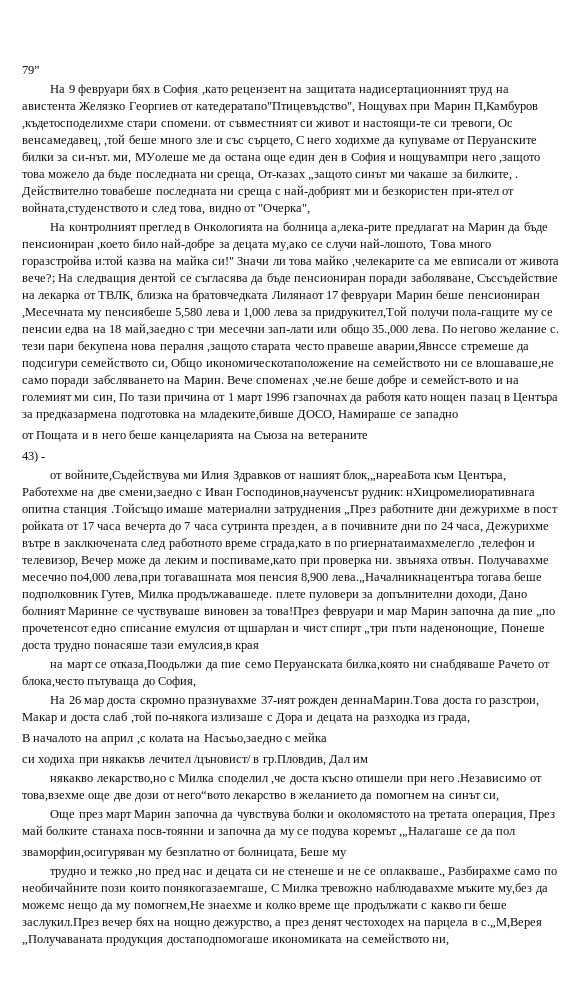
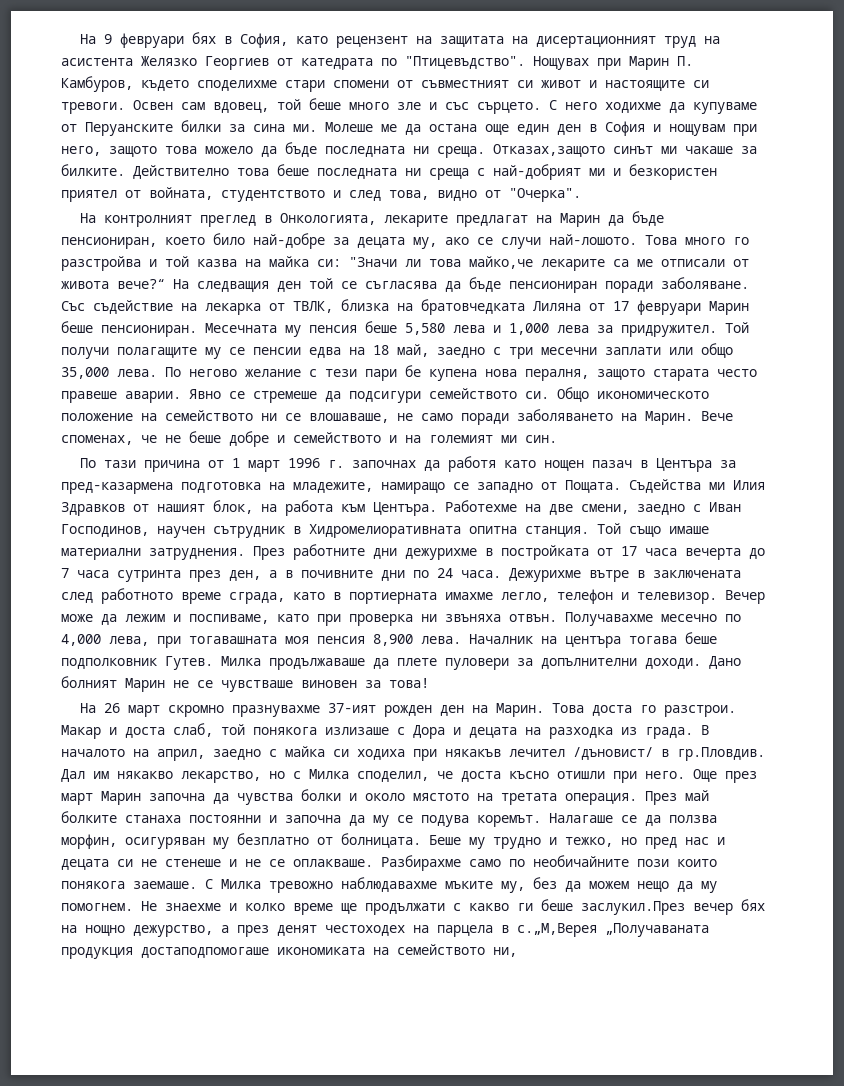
- 79”
- На 9 февруари бях в София ,като рецензент на защитата надисертационният труд на авистента Желязко Георгиев от катедератапо"Птицевъдство", Нощувах при Марин П,Камбуров ,къдетосподелихме стари спомени. от съвместният си живот и настоящи-те си тревоги, Ос венсамедавец, ,той беше много зле и със сърцето, С него ходихме да купуваме от Перуанските билки за си-нът. ми, МУолеше ме да остана още един ден в София и нощувампри него ,защото това можело да бъде последната ни среща, От-казах „защото синът ми чакаше за билките, . Действително товабеше последната ни среща с най-добрият ми и безкористен при-ятел от войната,студенството и след това, видно от "Очерка",
+ На 9 февруари бях в София, като рецензент на защитата на дисертационният труд на асистента Желязко Георгиев от катедрата по "Птицевъдство". Нощувах при Марин П. Камбуров, където споделихме стари спомени от съвместният си живот и настоящите си тревоги. Освен сам вдовец, той беше много зле и със сърцето. С него ходихме да купуваме от Перуанските билки за синa ми. Молеше ме да остана още един ден в София и нощувам при него, защото това можело да бъде последната ни среща. Отказах,защото синът ми чакаше за билките. Действително това беше последната ни среща с най-добрият ми и безкористен приятел от войната, студентството и след това, видно от "Очерка".
- На контролният преглед в Онкологията на болница а,лека-рите предлагат на Марин да бъде пенсиониран ,което било най-добре за децата му,ако се случи най-лошото, Това много горазстройва и:той казва на майка си!" Значи ли това майко ,челекарите са ме евписали от живота вече?; На следващия дентой се съгласява да бъде пенсиониран поради заболяване, Съссъдействие на лекарка от ТВЛК, близка на братовчедката Лилянаот 17 февруари Марин беше пенсиониран ,Месечната му пенсиябеше 5,580 лева и 1,000 лева за придрукител,Той получи пола-гащите му се пенсии едва на 18 май,заедно с три месечни зап-лати или общо 35.,000 лева.
+ На контролният преглед в Онкологията, лекарите предлагат на Марин да бъде пенсиониран, което било най-добре за децата му, ако се случи най-лошото. Това много го разстройва и той казва на майка си: "Значи ли това майко,че лекарите са ме отписали от живота вече?“ На следващия ден той се съгласява да бъде пенсиониран поради заболяване. Със съдействие на лекарка от ТВЛК, близка на братовчедката Лиляна от 17 февруари Марин беше пенсиониран. Месечната му пенсия беше 5,580 лева и 1,000 лева за придружител. Той получи полагащите му се пенсии едва на 18 май, заедно с три месечни заплати или общо 35,000 лева.
- По негово желание с. тези пари бекупена нова пералня ,защото старата често правеше аварии,Явнссе стремеше да подсигури семейството си, Общо икономическотаположение на семейството ни се влошаваше,не само поради забсляването на Марин.
+ По негово желание с тези пари бе купена нова пералня, защото старата често правеше аварии. Явно се стремеше да подсигури семейството си. Общо икономическото положение на семейството ни се влошаваше, не само поради заболяването на Марин.
- Вече споменах ,че.не беше добре и семейст-вото и на големият ми син, По тази причина от 1 март 1996 гзапочнах да работя като нощен пазац в Центъра за предказармена подготовка на младеките,бивше ДОСО, Намираше се западно
- от Пощата и в него беше канцеларията на Съюза на ветераните
- 43) -
- от войните,Съдействува ми Илия Здравков от нашият блок,„нареаБота към Центъра, Работехме на две смени,заедно с Иван Господинов,наученсът рудник: нХицромелиоративнага опитна станция .Тойсъщо имаше материални затруднения „През работните дни дежурихме в пост ройката от 17 часа вечерта до 7 часа сутринта презден, а в почивните дни по 24 часа, Дежурихме вътре в заклкючената след работното време сграда,като в по ргиернатаимахмелегло ,телефон и телевизор, Вечер може да леким и поспиваме,като при проверка ни. звъняха отвън.
+ Вече споменах, че не беше добре и семейството и на големият ми син.
+ По тази причина от 1 март 1996 г. започнах да работя като нощен пазач в Центъра за пред-казармена подготовка на младежите, намиращо се западно от Пощата. Съдейства ми Илия Здравков от нашият блок, на работа към Центъра. Работехме на две смени, заедно с Иван Господинов, научен сътрудник в Хидромелиоративната опитна станция. Той също имаше материални затруднения. През работните дни дежурихме в постройката от 17 часа вечерта до 7 часа сутринта през ден, а в почивните дни по 24 часа. Дежурихме вътре в заключената след работното време сграда, като в портиерната имахме легло, телефон и телевизор. Вечер може да лежим и поспиваме, като при проверка ни звъняха отвън.
- Получавахме месечно по4,000 лева,при тогавашната моя пенсия 8,900 лева.„Началникнацентъра тогава беше подполковник Гутев, Милка продължавашеде. плете пуловери за допълнителни доходи, Дано болният Маринне се чуствуваше виновен за това!През февруари и мар Марин започна да пие „по прочетенсот едно списание емулсия от щшарлан и чист спирт „три пъти наденонощие, Понеше доста трудно понасяше тази емулсия,в края
- на март се отказа,Поодьлжи да пие семо Перуанската билка,която ни снабдяваше Рачето от блока,често пътуваща до София,
+ Получавахме месечно по 4,000 лева, при тогавашната моя пенсия 8,900 лева. Началник на центъра тогава беше подполковник Гутев. Милка продължаваше да плете пуловери за допълнителни доходи. Дано болният Марин не се чувстваше виновен за това!
- На 26 мар доста скромно празнувахме 37-ият рожден деннаМарин.Това доста го разстрои, Макар и доста слаб ,той по-някога излизаше с Дора и децата на разходка из града,
- В началото на април ,с колата на Насъьо,заедно с мейка
- си ходиха при някакъв лечител /цъновист/ в гр.Пловдив, Дал им
- някакво лекарство,но с Милка споделил ,че доста късно отишели при него .Независимо от това,взехме още две дози от него“вото лекарство в желанието да помогнем на синът си,
- Още през март Марин започна да чувствува болки и околомястото на третата операция, През май болките станаха посв-тоянни и започна да му се подува коремът ,„Налагаше се да пол
- зваморфин,осигуряван му безплатно от болницата, Беше му
- трудно и тежко ,но пред нас и децата си не стенеше и не се оплакваше., Разбирахме само по необичайните пози които понякогазаемгаше, С Милка тревожно наблюдавахме мъките му,без да можемс нещо да му помогнем,Не знаехме и колко време ще продължати с какво ги беше заслукил.През вечер бях на нощно дежурство, а през денят честоходех на парцела в с.„М,Верея „Получаваната продукция достаподпомогаше икономиката на семейството ни,
+ На 26 март скромно празнувахме 37-ият рожден ден на Марин. Това доста го разстрои. Макар и доста слаб, той понякога излизаше с Дора и децата на разходка из града. В началото на април, заедно с майка си ходиха при някакъв лечител /дъновист/ в гр.Пловдив. Дал им някакво лекарство, но с Милка споделил, че доста късно отишли при него. Още през март Марин започна да чувства болки и около мястото на третата операция. През май болките станаха постоянни и започна да му се подува коремът. Налагаше се да ползва морфин, осигуряван му безплатно от болницата. Беше му трудно и тежко, но пред нас и децата си не стенеше и не се оплакваше. Разбирахме само по необичайните пози които понякога заемаше. С Милка тревожно наблюдавахме мъките му, без да можем нещо да му помогнем. Не знаехме и колко време ще продължати с какво ги беше заслукил.През вечер бях на нощно дежурство, а през денят честоходех на парцела в с.„М,Верея „Получаваната продукция достаподпомогаше икономиката на семейството ни,

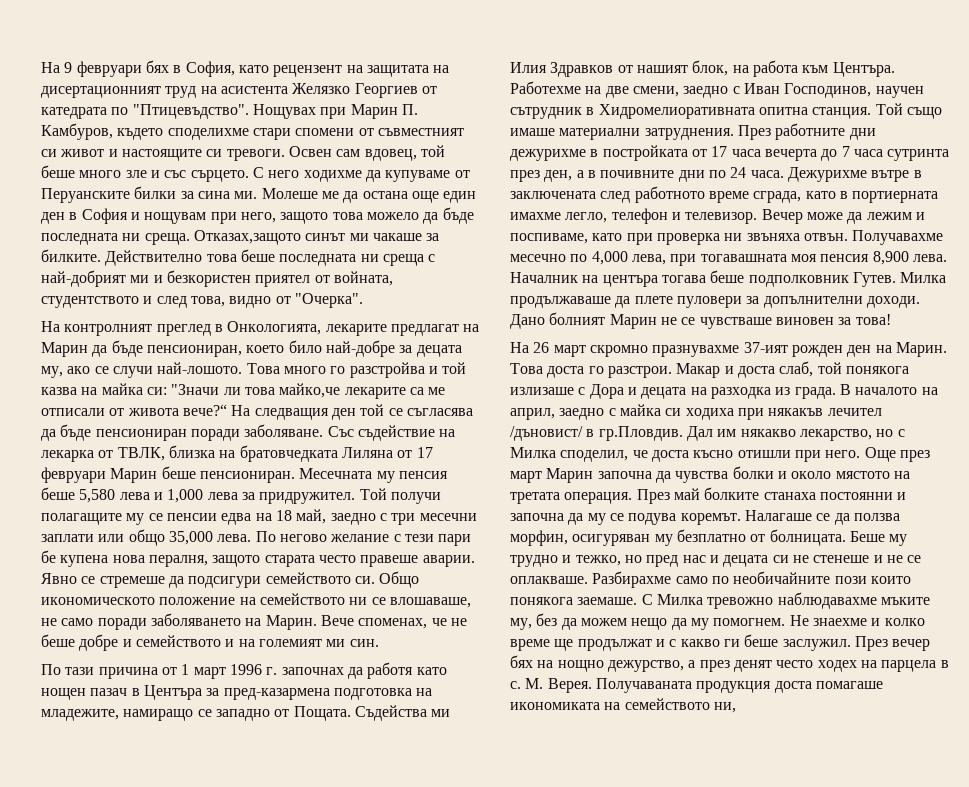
- Не знаехме и колко време ще продължати с какво ги беше заслукил.През вечер бях на нощно дежурство, а през денят честоходех на парцела в с.„М,Верея „Получаваната продукция достаподпомогаше икономиката на семейството ни,
+ Не знаехме и колко време ще продължат и с какво ги беше заслужил. През вечер бях на нощно дежурство, а през денят често ходех на парцела в с. М. Верея. Получаваната продукция доста помагаше икономиката на семейството ни,

